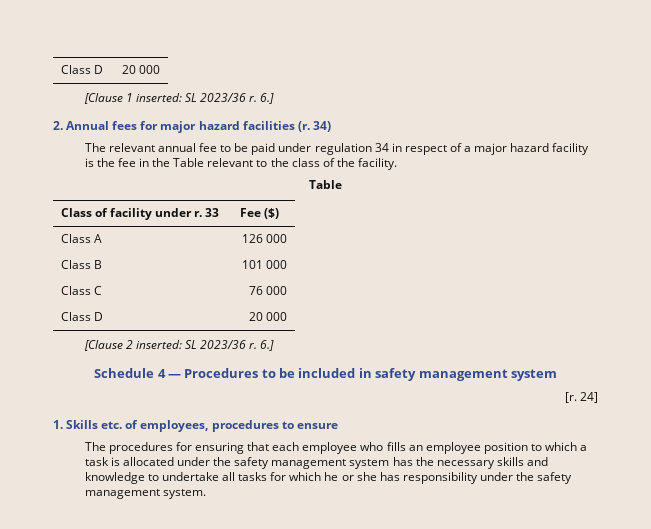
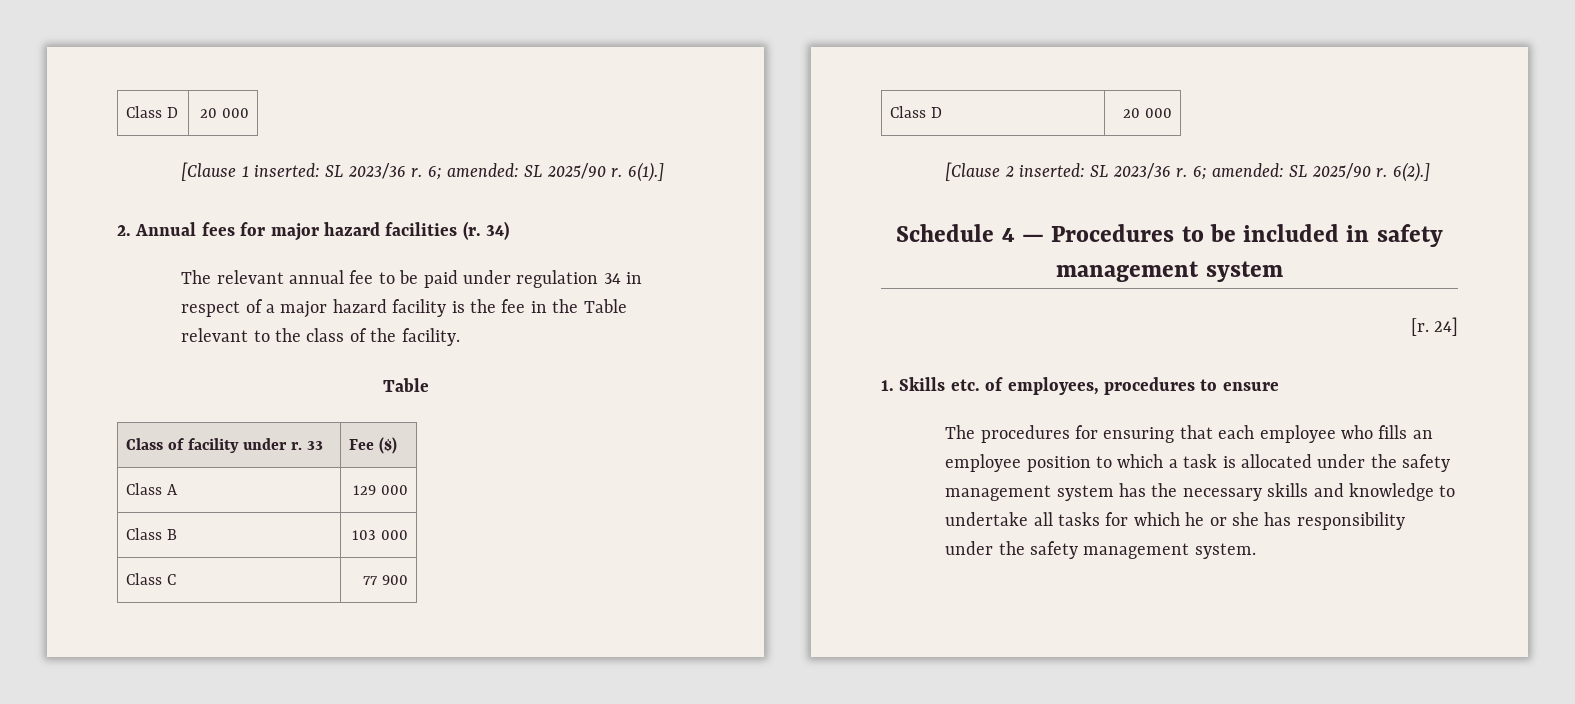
- [Clause 1 inserted: SL 2023/36 r. 6.]
+ [Clause 1 inserted: SL 2023/36 r. 6; amended: SL 2025/90 r. 6(1).]
- Class A | 126 000
+ Class A | 129 000
- Class B | 101 000
+ Class B | 103 000
- Class C | 76 000
+ Class C | 77 900
- [Clause 2 inserted: SL 2023/36 r. 6.]
+ [Clause 2 inserted: SL 2023/36 r. 6; amended: SL 2025/90 r. 6(2).]

